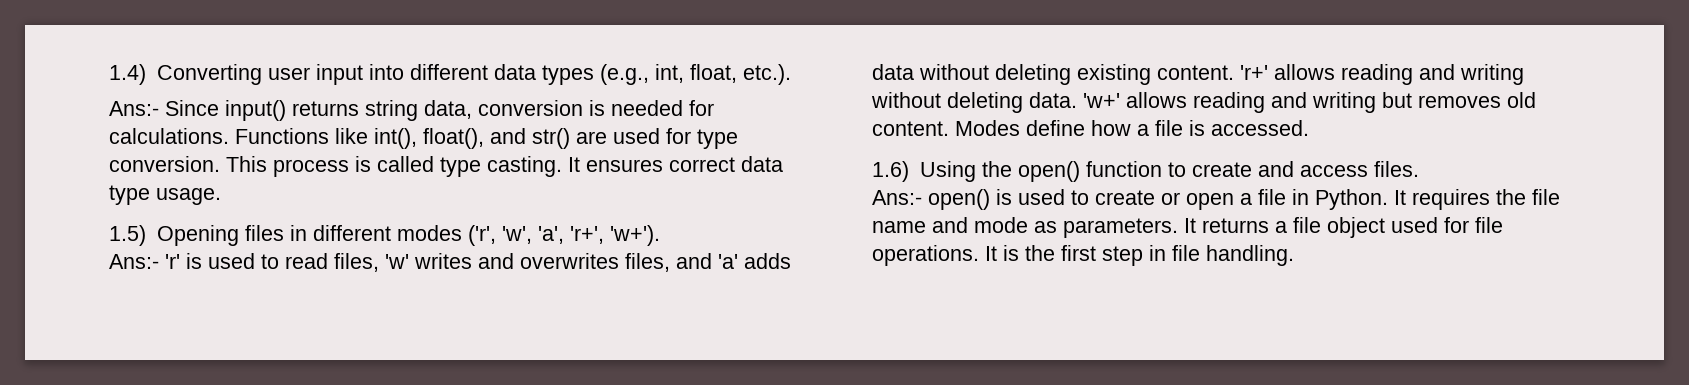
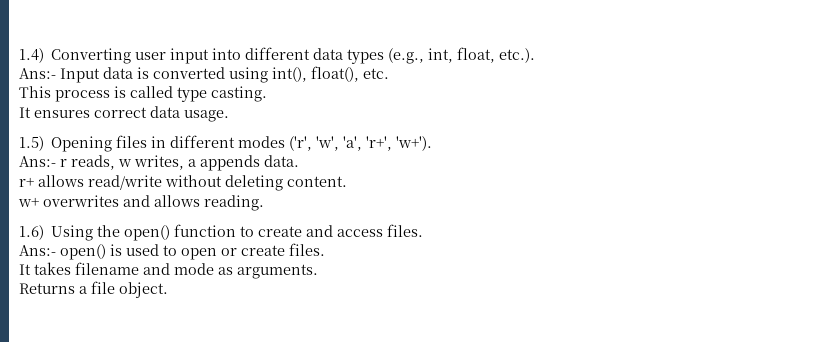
- Ans:- Since input() returns string data, conversion is needed for calculations. Functions like int(), float(), and str() are used for type conversion. This process is called type casting. It ensures correct data type usage.
+ Ans:- Input data is converted using int(), float(), etc.
+ This process is called type casting.
+ It ensures correct data usage.
- Ans:- 'r' is used to read files, 'w' writes and overwrites files, and 'a' adds data without deleting existing content. 'r+' allows reading and writing without deleting data. 'w+' allows reading and writing but removes old content. Modes define how a file is accessed.
+ Ans:- r reads, w writes, a appends data.
+ r+ allows read/write without deleting content.
+ w+ overwrites and allows reading.
- Ans:- open() is used to create or open a file in Python. It requires the file name and mode as parameters. It returns a file object used for file operations. It is the first step in file handling.
+ Ans:- open() is used to open or create files.
+ It takes filename and mode as arguments.
+ Returns a file object.

